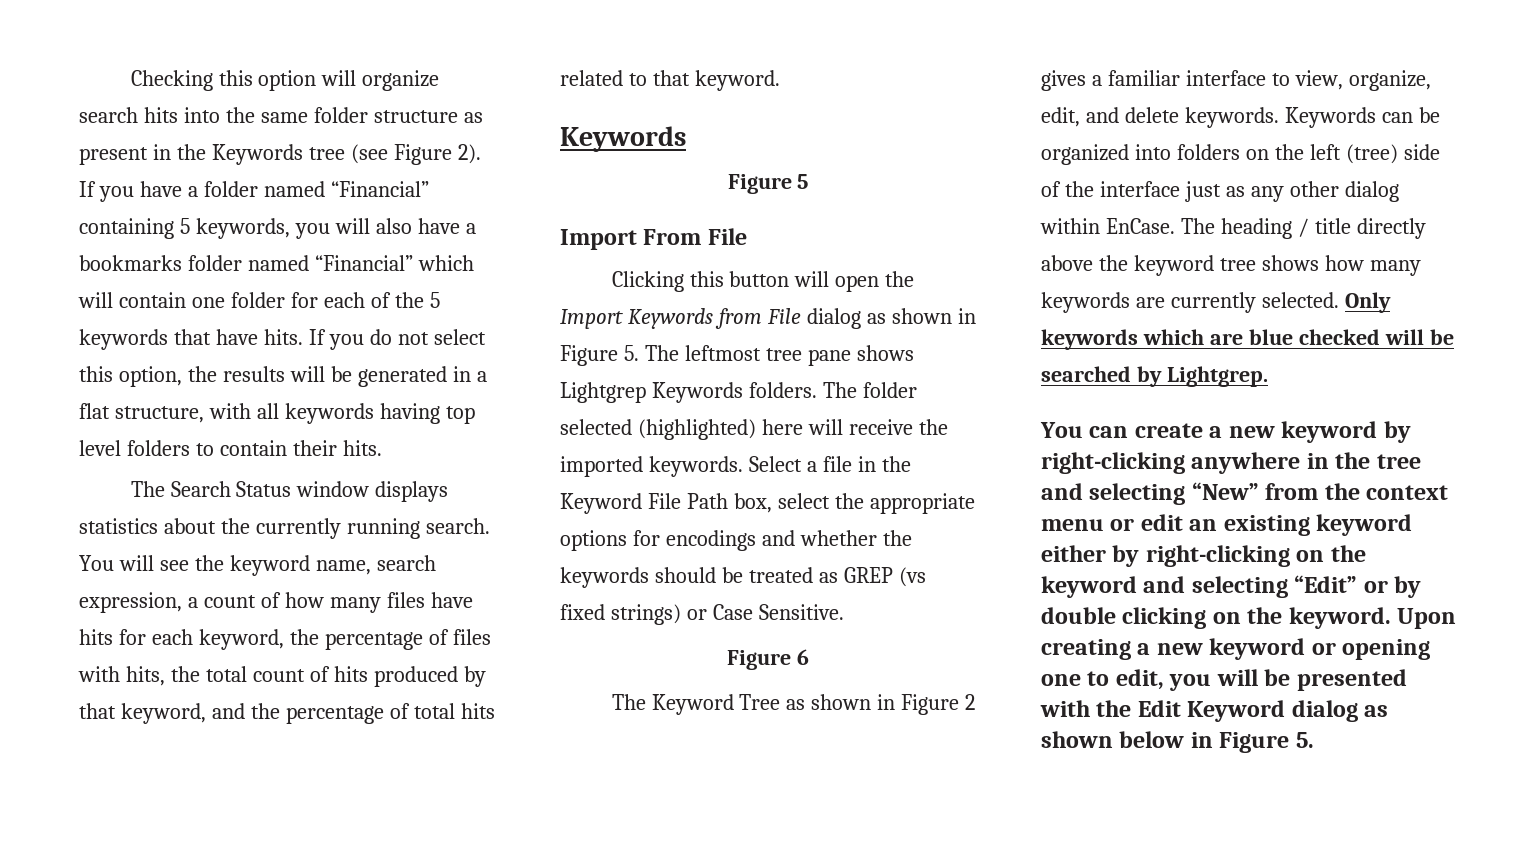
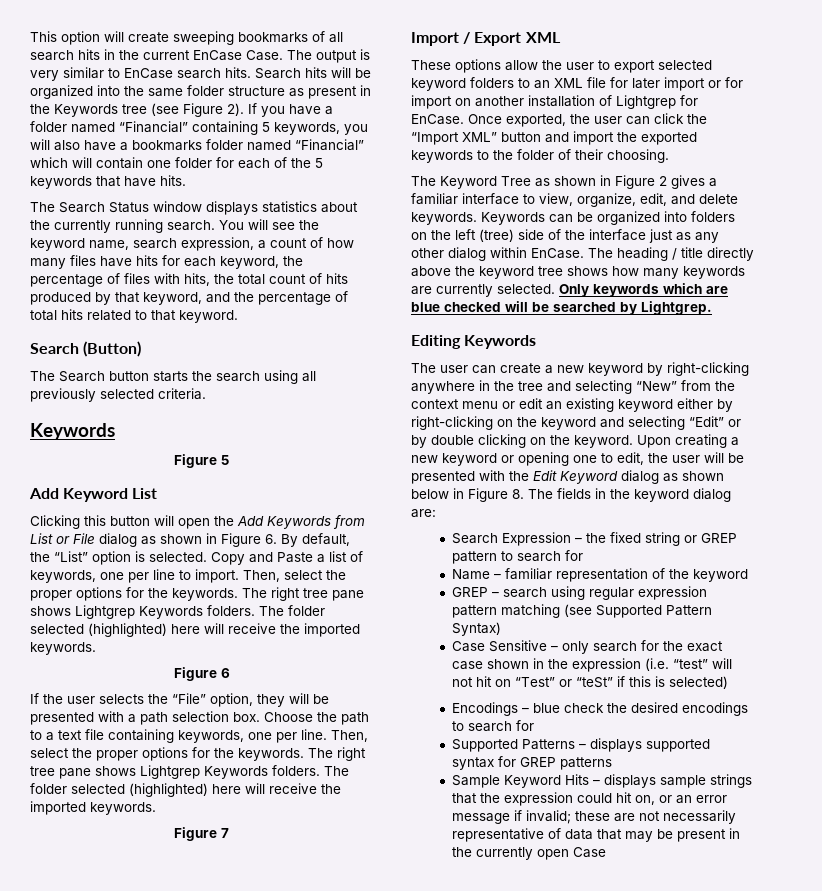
- Checking this option will organize search hits into the same folder structure as present in the Keywords tree (see Figure 2).
+ This option will create sweeping bookmarks of all search hits in the current EnCase Case. The output is very similar to EnCase search hits. Search hits will be organized into the same folder structure as present in the Keywords tree (see Figure 2).
- If you do not select this option, the results will be generated in a flat structure, with all keywords having top level folders to contain their hits.
+ Search (Button)
+ The Search button starts the search using all previously selected criteria.
- Import From File
+ Add Keyword List
- Clicking this button will open the Import Keywords from File dialog as shown in Figure 5. The leftmost tree pane shows Lightgrep Keywords folders. The folder selected (highlighted) here will receive the imported keywords. Select a file in the Keyword File Path box, select the appropriate options for encodings and whether the keywords should be treated as GREP (vs fixed strings) or Case Sensitive.
+ Clicking this button will open the Add Keywords from List or File dialog as shown in Figure 6. By default, the “List” option is selected. Copy and Paste a list of keywords, one per line to import. Then, select the proper options for the keywords. The right tree pane shows Lightgrep Keywords folders. The folder selected (highlighted) here will receive the imported keywords.
  Figure 6
+ If the user selects the “File” option, they will be presented with a path selection box. Choose the path to a text file containing keywords, one per line. Then, select the proper options for the keywords. The right tree pane shows Lightgrep Keywords folders. The folder selected (highlighted) here will receive the imported keywords.
+ Figure 7
+ Import / Export XML
+ These options allow the user to export selected keyword folders to an XML file for later import or for import on another installation of Lightgrep for EnCase. Once exported, the user can click the “Import XML” button and import the exported keywords to the folder of their choosing.
- You can create a new keyword by right-clicking anywhere in the tree and selecting “New” from the context menu or edit an existing keyword either by right-clicking on the keyword and selecting “Edit” or by double clicking on the keyword.
+ Editing Keywords
+ The user can create a new keyword by right-clicking anywhere in the tree and selecting “New” from the context menu or edit an existing keyword either by right-clicking on the keyword and selecting “Edit” or by double clicking on the keyword.
- Upon creating a new keyword or opening one to edit, you will be presented with the Edit Keyword dialog as shown below in Figure 5.
+ Upon creating a new keyword or opening one to edit, the user will be presented with the Edit Keyword dialog as shown below in Figure 8. The fields in the keyword dialog are:
+ Search Expression – the fixed string or GREP pattern to search for
+ Name – familiar representation of the keyword
+ GREP – search using regular expression pattern matching (see Supported Pattern Syntax)
+ Case Sensitive – only search for the exact case shown in the expression (i.e. “test” will not hit on “Test” or “teSt” if this is selected)
+ Encodings – blue check the desired encodings to search for
+ Supported Patterns – displays supported syntax for GREP patterns
+ Sample Keyword Hits – displays sample strings that the expression could hit on, or an error message if invalid; these are not necessarily representative of data that may be present in the currently open Case

